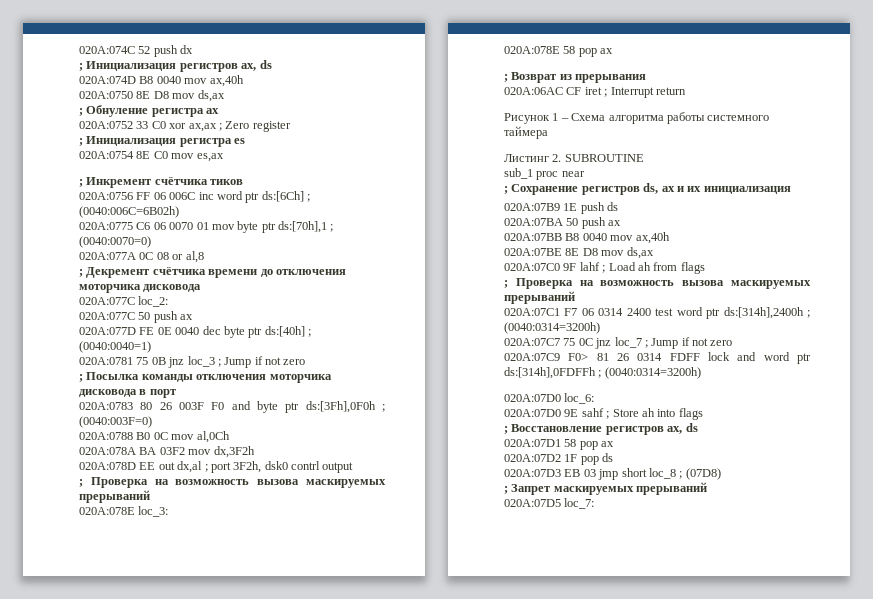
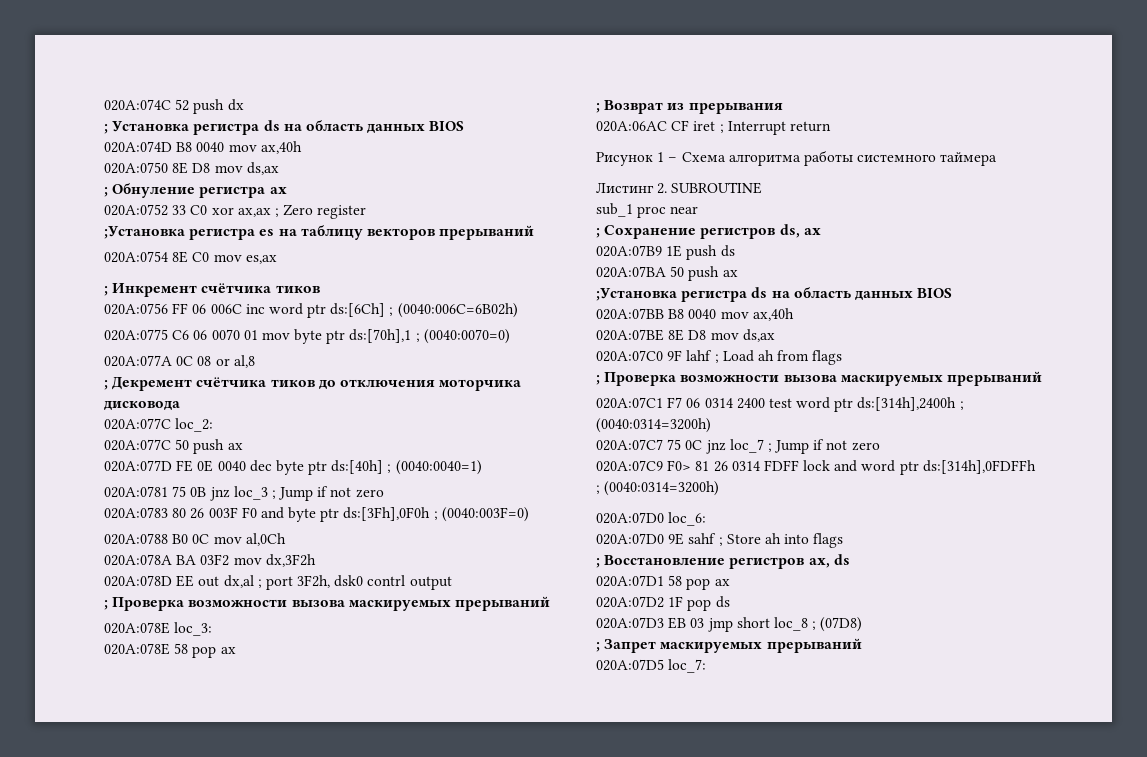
- ; Инициализация регистров ax, ds
+ ; Установка регистра ds на область данных BIOS
- ; Инициализация регистра es
+ ;Установка регистра es на таблицу векторов прерываний
- ; Декремент счётчика времени до отключения моторчика дисковода
+ ; Декремент счётчика тиков до отключения моторчика дисковода
- ; Посылка команды отключения моторчика дисковода в порт
  020A:078D EE out dx,al ; port 3F2h, dsk0 contrl output
- ; Проверка на возможность вызова маскируемых прерываний
+ ; Проверка возможности вызова маскируемых прерываний
- ; Сохранение регистров ds, ax и их инициализация
+ ; Сохранение регистров ds, ax
+ ;Установка регистра ds на область данных BIOS
  020A:07C0 9F lahf ; Load ah from flags
- ; Проверка на возможность вызова маскируемых прерываний
+ ; Проверка возможности вызова маскируемых прерываний

